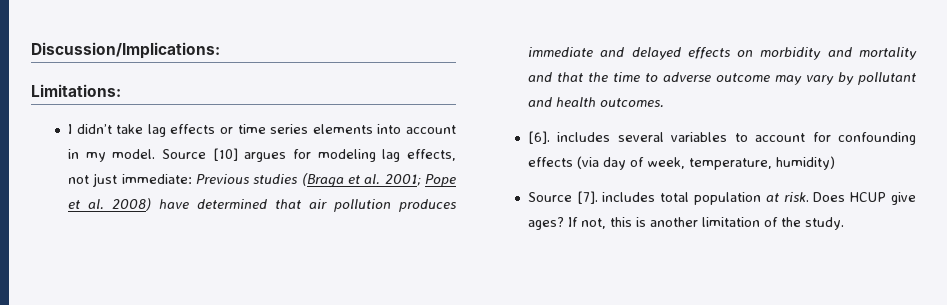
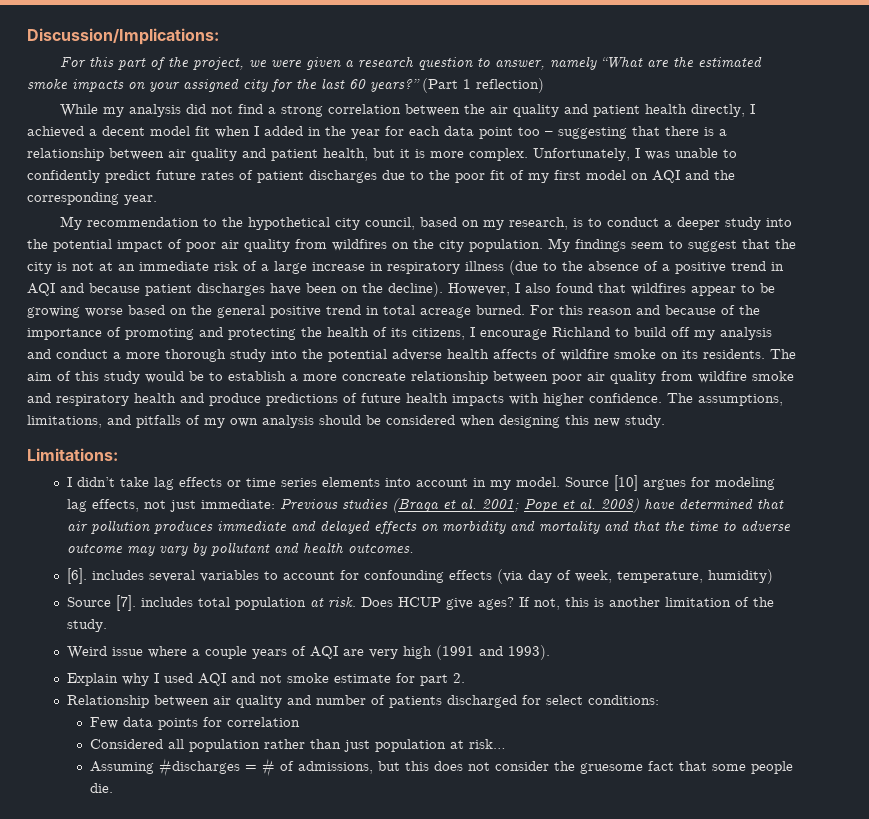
+ For this part of the project, we were given a research question to answer, namely “What are the estimated smoke impacts on your assigned city for the last 60 years?” (Part 1 reflection)
+ While my analysis did not find a strong correlation between the air quality and patient health directly, I achieved a decent model fit when I added in the year for each data point too – suggesting that there is a relationship between air quality and patient health, but it is more complex. Unfortunately, I was unable to confidently predict future rates of patient discharges due to the poor fit of my first model on AQI and the corresponding year.
+ My recommendation to the hypothetical city council, based on my research, is to conduct a deeper study into the potential impact of poor air quality from wildfires on the city population. My findings seem to suggest that the city is not at an immediate risk of a large increase in respiratory illness (due to the absence of a positive trend in AQI and because patient discharges have been on the decline). However, I also found that wildfires appear to be growing worse based on the general positive trend in total acreage burned. For this reason and because of the importance of promoting and protecting the health of its citizens, I encourage Richland to build off my analysis and conduct a more thorough study into the potential adverse health affects of wildfire smoke on its residents. The aim of this study would be to establish a more concreate relationship between poor air quality from wildfire smoke and respiratory health and produce predictions of future health impacts with higher confidence. The assumptions, limitations, and pitfalls of my own analysis should be considered when designing this new study.
+ Weird issue where a couple years of AQI are very high (1991 and 1993).
+ Explain why I used AQI and not smoke estimate for part 2.
+ Relationship between air quality and number of patients discharged for select conditions:
+ Few data points for correlation
+ Considered all population rather than just population at risk…
+ Assuming #discharges = # of admissions, but this does not consider the gruesome fact that some people die.

